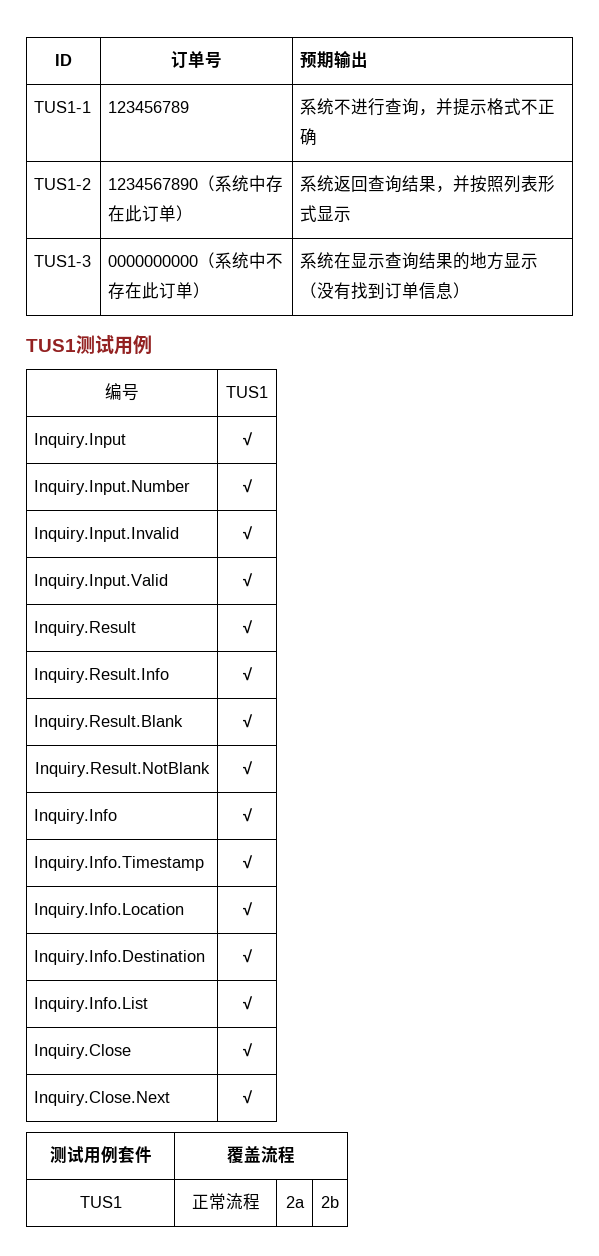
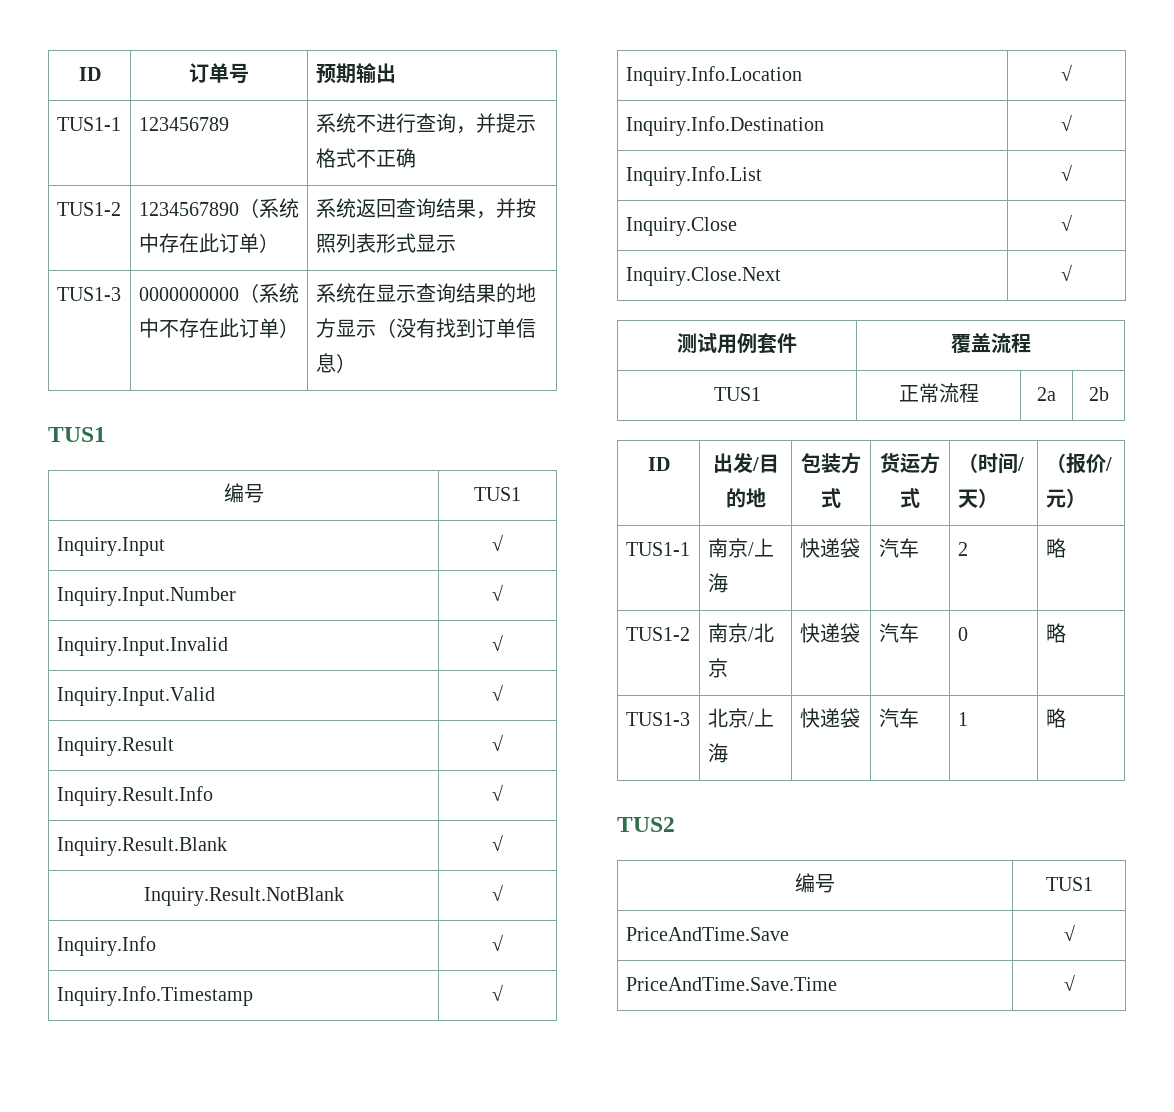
  TUS1-3 | 0000000000（系统中不存在此订单） | 系统在显示查询结果的地方显示（没有找到订单信息）
- TUS1测试用例
+ TUS1
+ ID | 出发/目的地 | 包装方式 | 货运方式 | （时间/天） | （报价/元）
+ TUS1-1 | 南京/上海 | 快递袋 | 汽车 | 2 | 略
+ TUS1-2 | 南京/北京 | 快递袋 | 汽车 | 0 | 略
+ TUS1-3 | 北京/上海 | 快递袋 | 汽车 | 1 | 略
+ TUS2
+ 编号 | TUS1
+ PriceAndTime.Save | √
+ PriceAndTime.Save.Time | √

